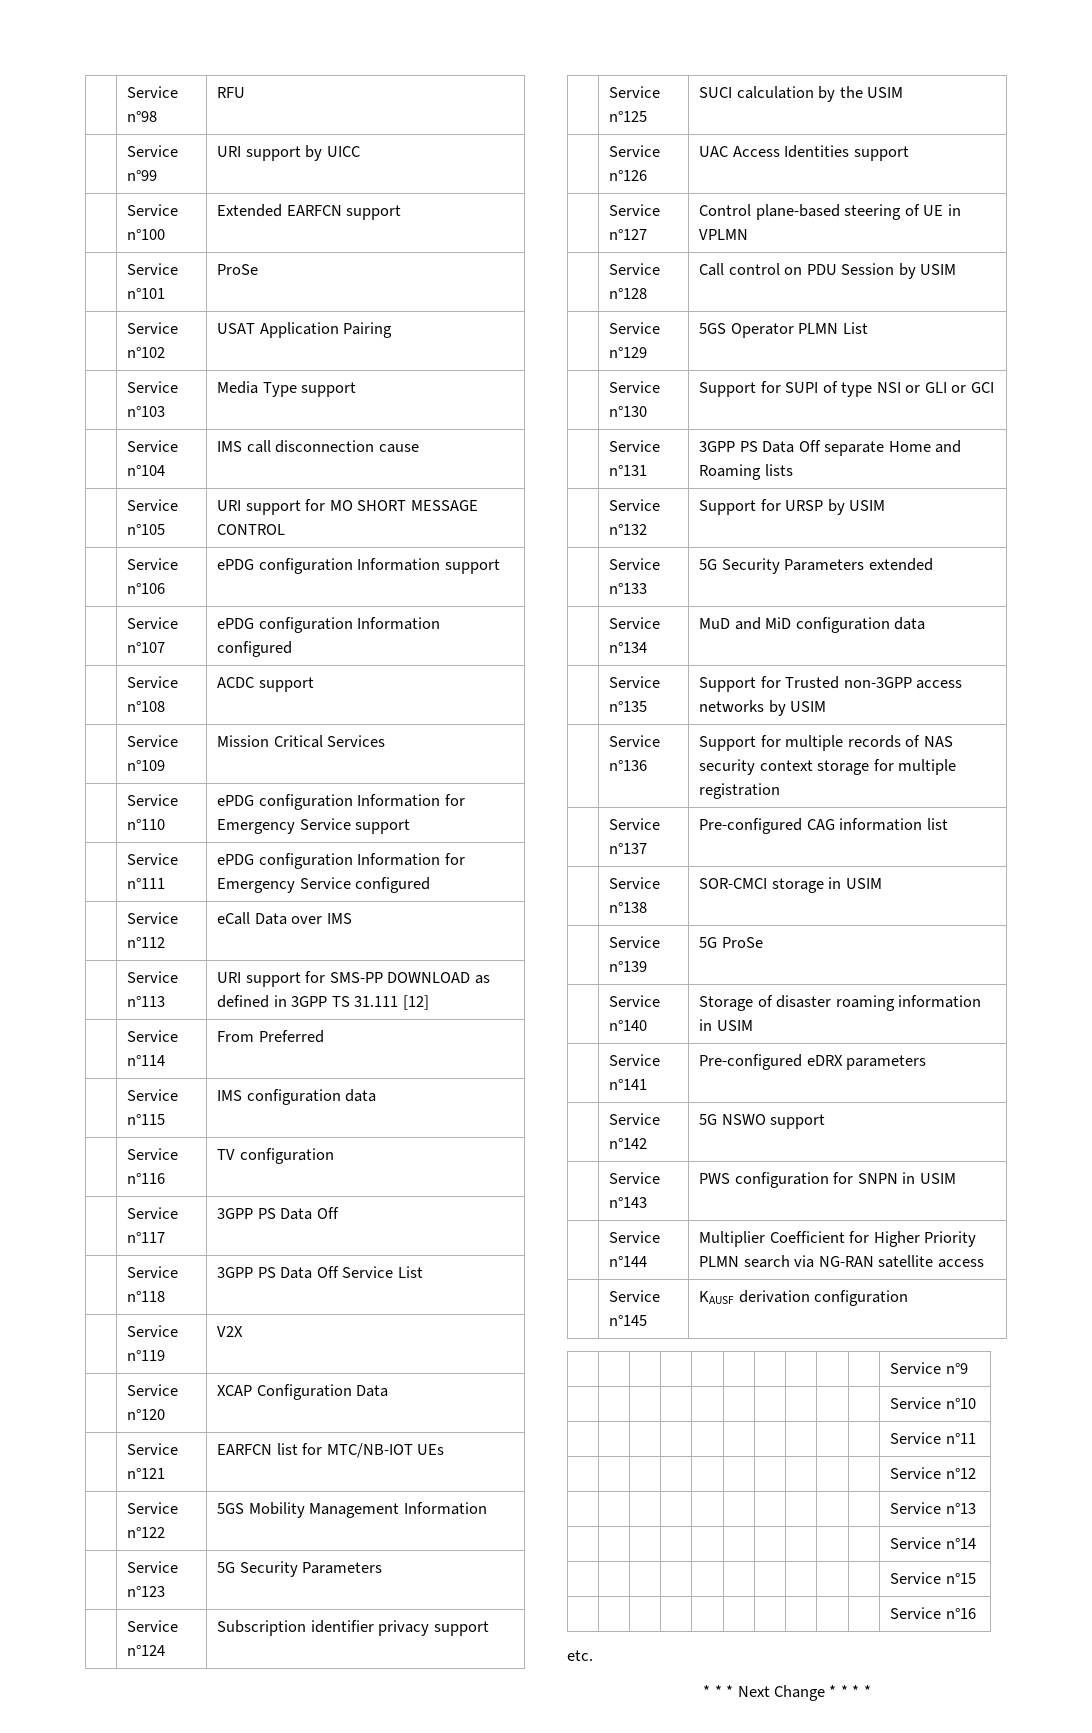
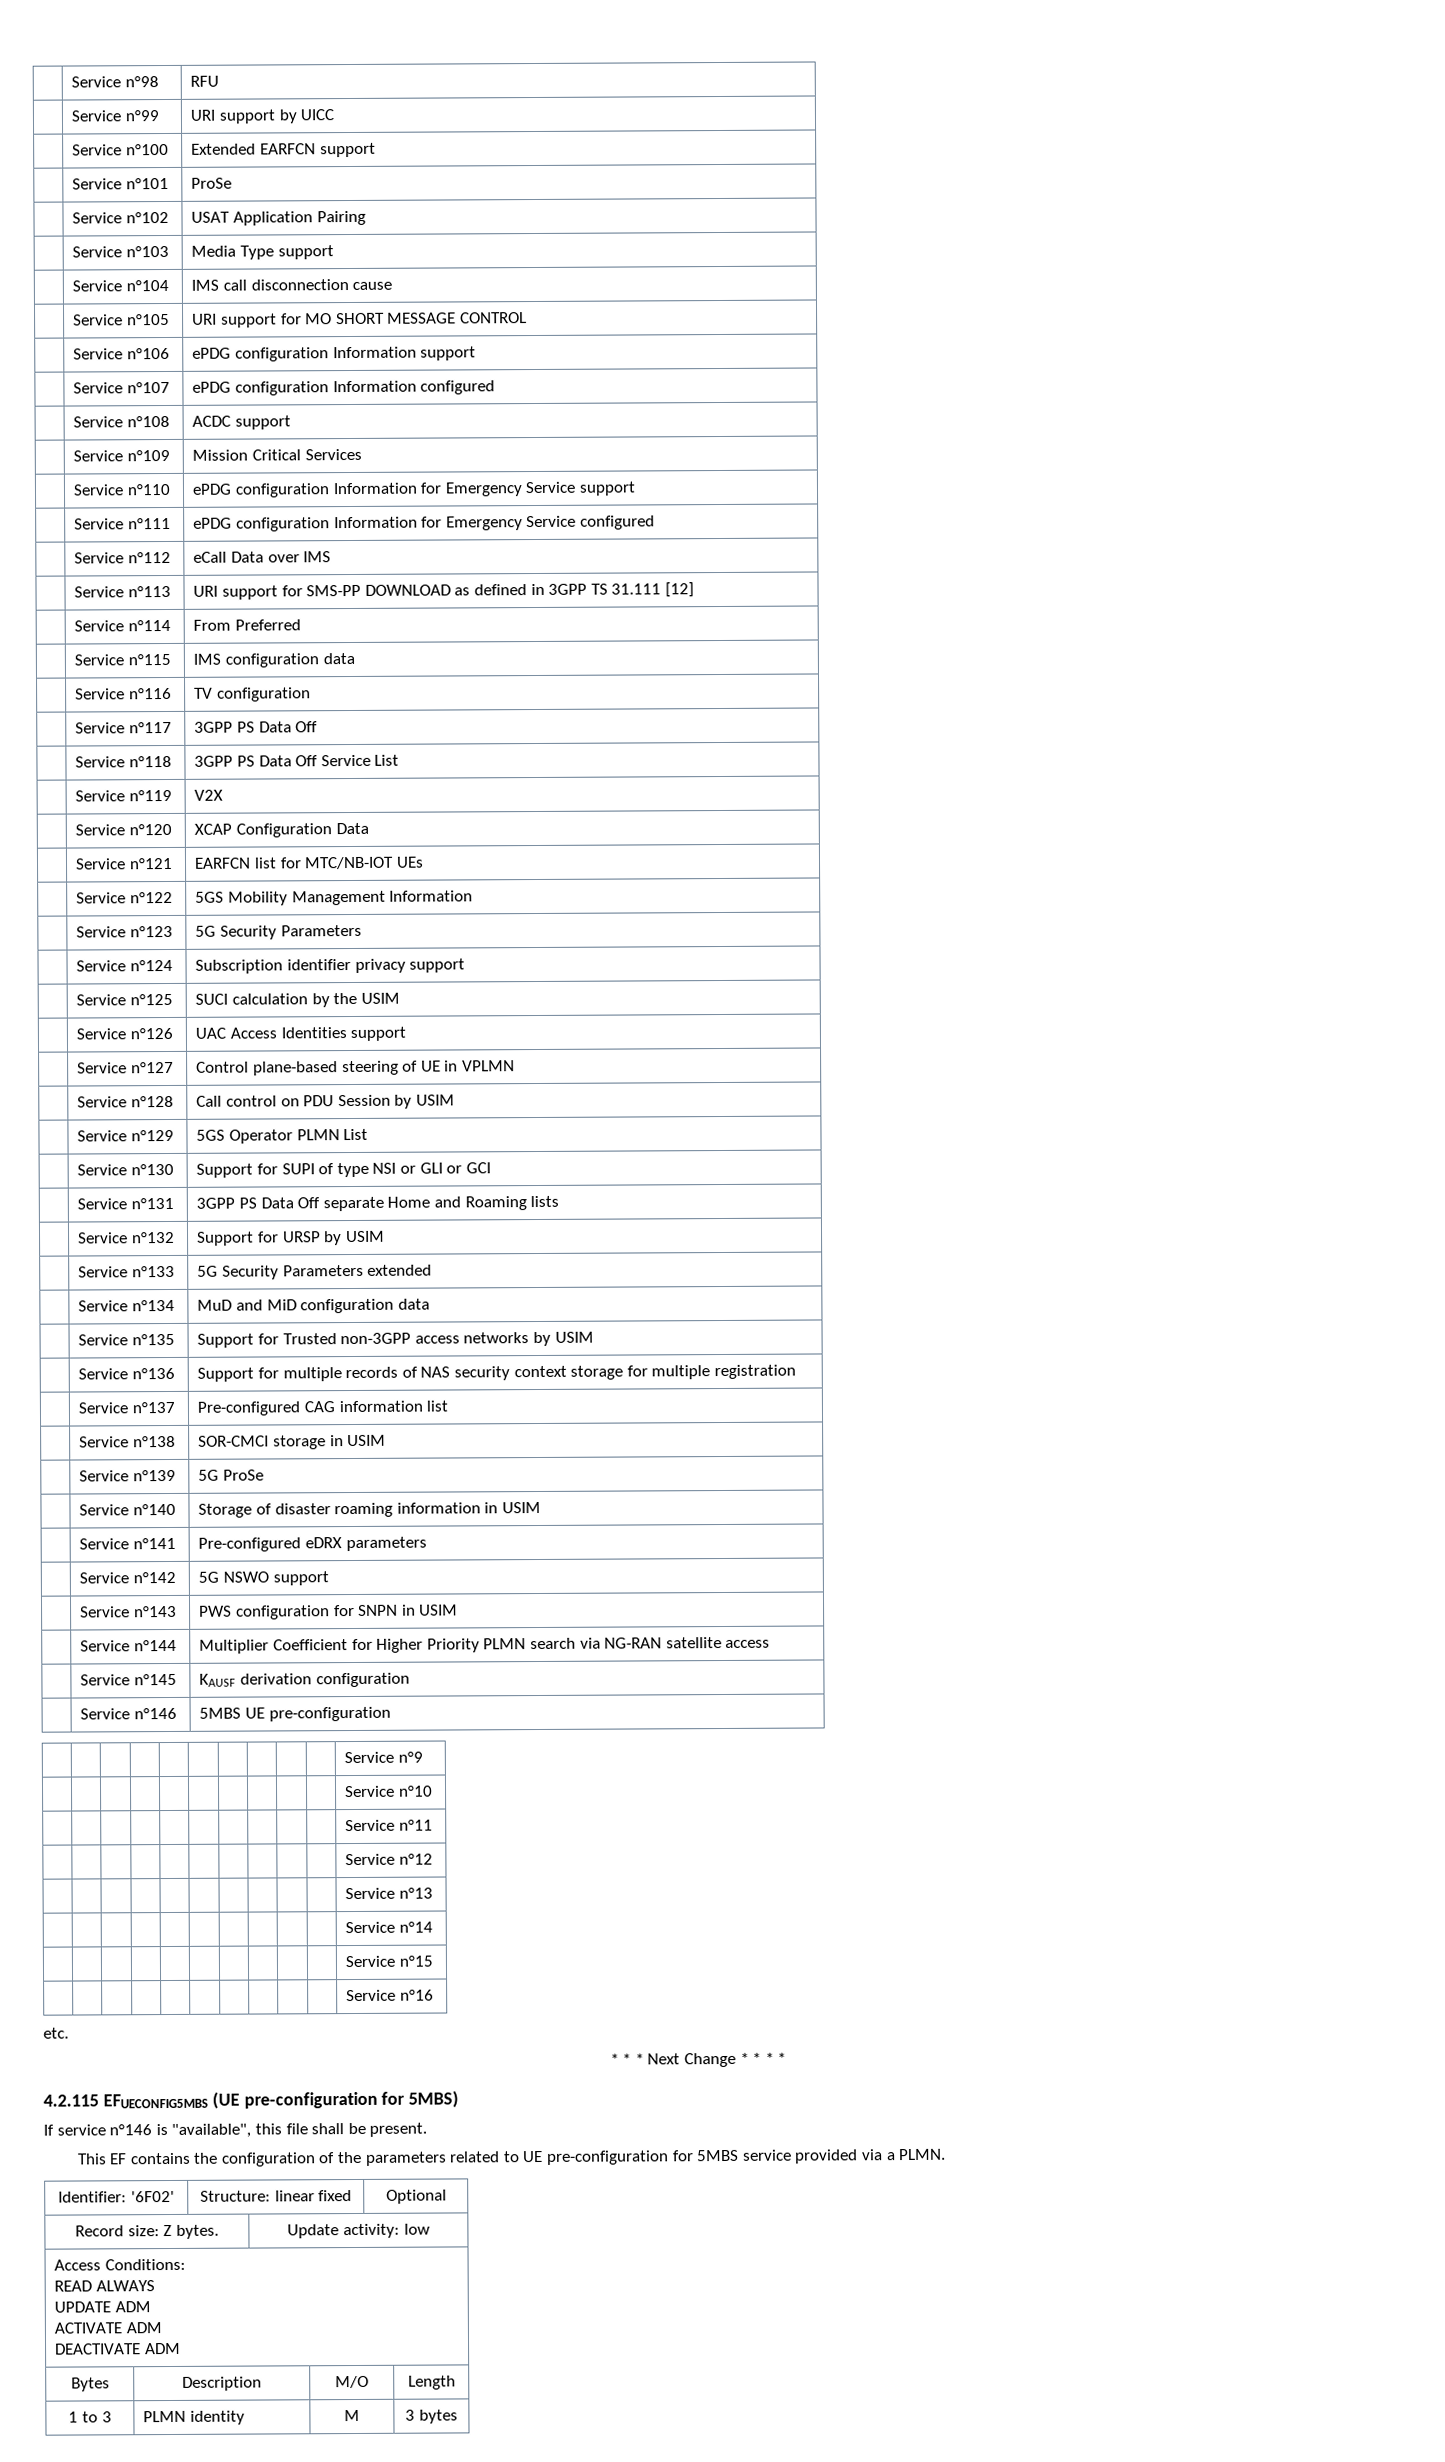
+ | Service n°146 | 5MBS UE pre-configuration
+ 4.2.115 EFUECONFIG5MBS (UE pre-configuration for 5MBS)
+ If service n°146 is "available", this file shall be present.
+ This EF contains the configuration of the parameters related to UE pre-configuration for 5MBS service provided via a PLMN.
+ Identifier: '6F02' | Structure: linear fixed | Optional
+ Record size: Z bytes. | Update activity: low
+ Access Conditions:
+ READ ALWAYS
+ UPDATE ADM
+ ACTIVATE ADM
+ DEACTIVATE ADM
+ Bytes | Description | M/O | Length
+ 1 to 3 | PLMN identity | M | 3 bytes

